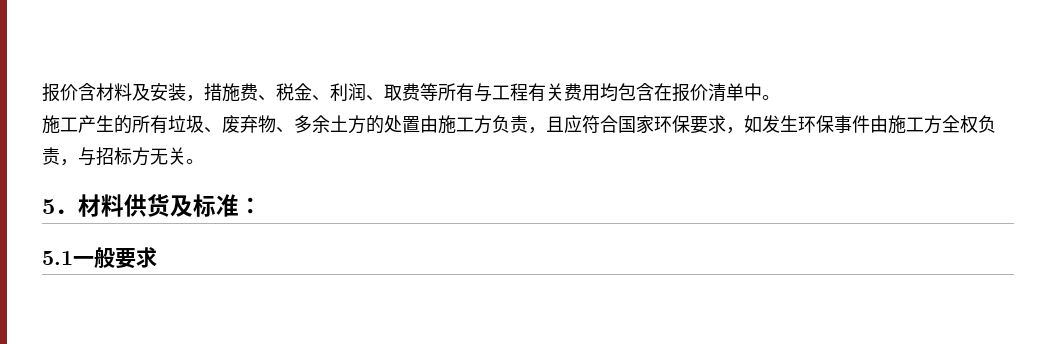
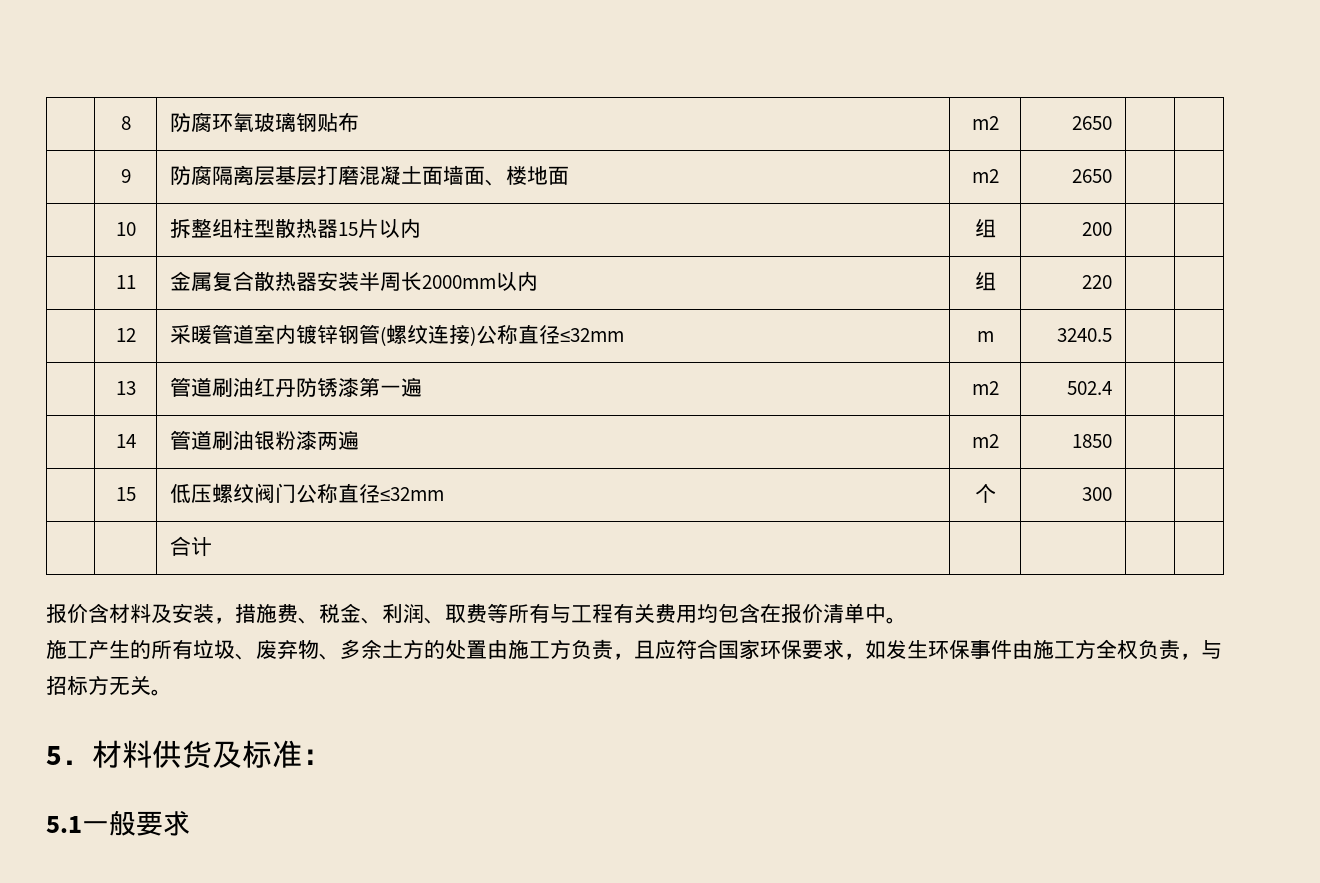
+ | 8 | 防腐环氧玻璃钢贴布 | m2 | 2650 | |
+ | 9 | 防腐隔离层基层打磨混凝土面墙面、楼地面 | m2 | 2650 | |
+ | 10 | 拆整组柱型散热器15片以内 | 组 | 200 | |
+ | 11 | 金属复合散热器安装半周长2000mm以内 | 组 | 220 | |
+ | 12 | 采暖管道室内镀锌钢管(螺纹连接)公称直径≤32mm | m | 3240.5 | |
+ | 13 | 管道刷油红丹防锈漆第一遍 | m2 | 502.4 | |
+ | 14 | 管道刷油银粉漆两遍 | m2 | 1850 | |
+ | 15 | 低压螺纹阀门公称直径≤32mm | 个 | 300 | |
+ | | 合计 | | | |

